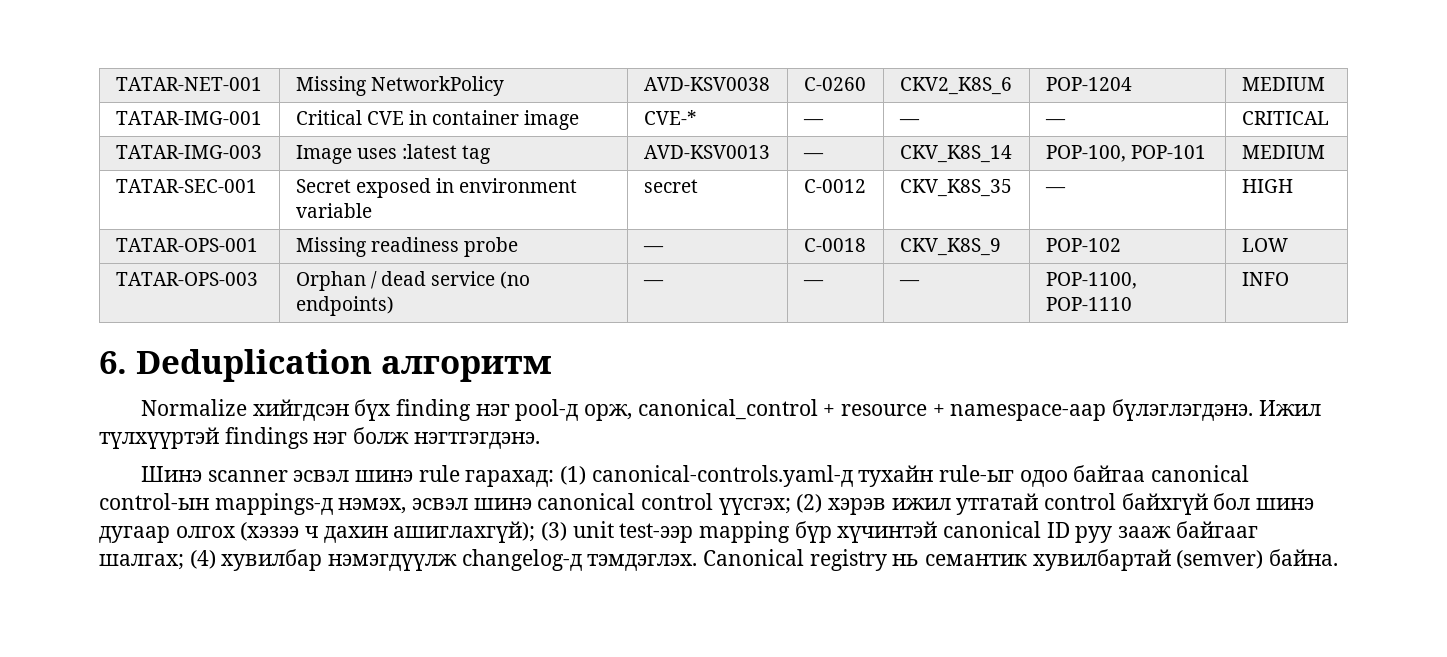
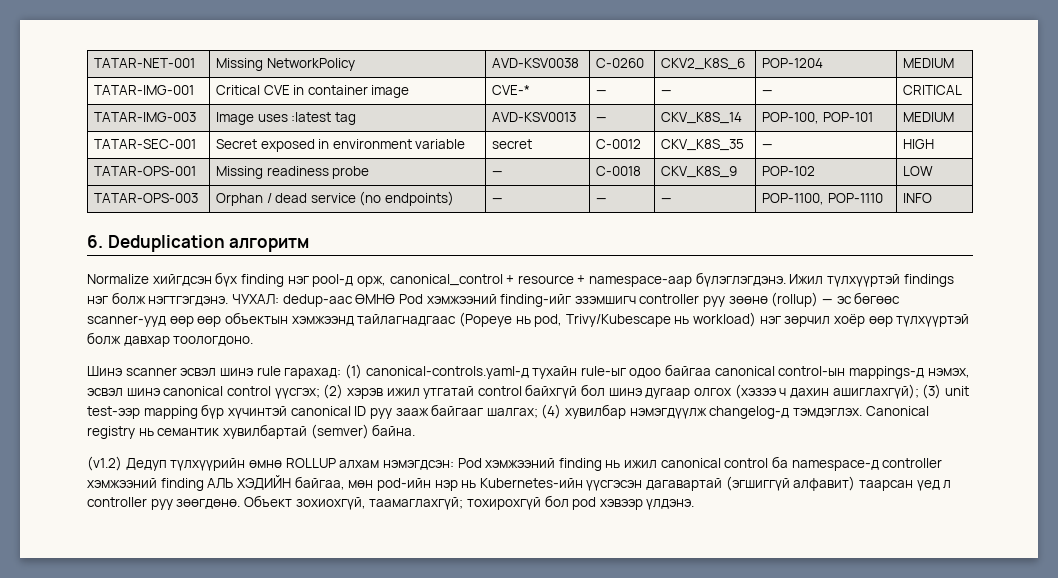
+ ЧУХАЛ: dedup-аас ӨМНӨ Pod хэмжээний finding-ийг эзэмшигч controller руу зөөнө (rollup) — эс бөгөөс scanner-ууд өөр өөр объектын хэмжээнд тайлагнадгаас (Popeye нь pod, Trivy/Kubescape нь workload) нэг зөрчил хоёр өөр түлхүүртэй болж давхар тоологдоно.
+ (v1.2) Дедуп түлхүүрийн өмнө ROLLUP алхам нэмэгдсэн: Pod хэмжээний finding нь ижил canonical control ба namespace-д controller хэмжээний finding АЛЬ ХЭДИЙН байгаа, мөн pod-ийн нэр нь Kubernetes-ийн үүсгэсэн дагавартай (эгшиггүй алфавит) таарсан үед л controller руу зөөгдөнө. Объект зохиохгүй, таамаглахгүй; тохирохгүй бол pod хэвээр үлдэнэ.

